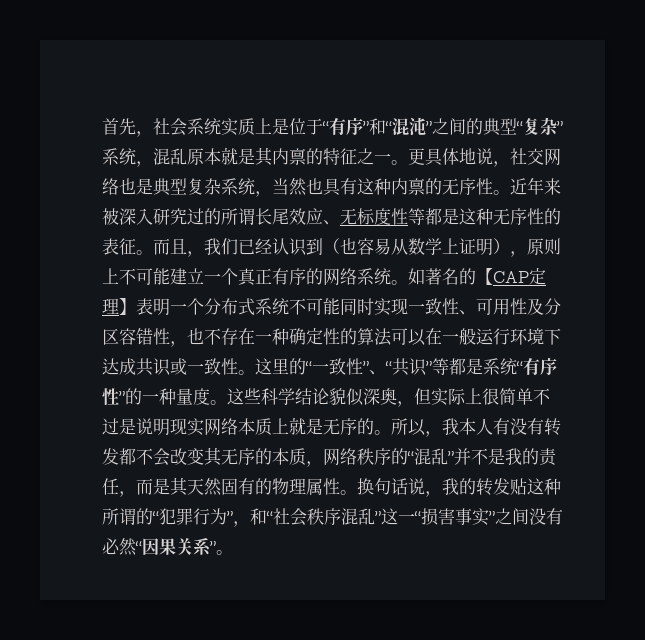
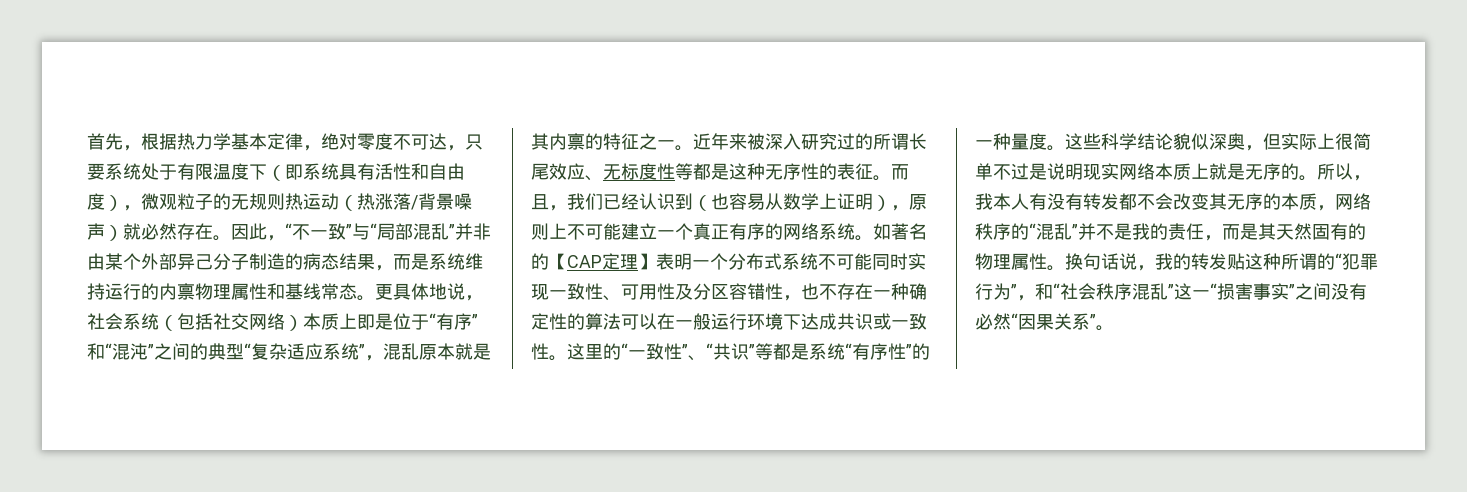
- 首先，社会系统实质上是位于“有序”和“混沌”之间的典型“复杂”系统，混乱原本就是其内禀的特征之一。
+ 首先，根据热力学基本定律，绝对零度不可达，只要系统处于有限温度下（即系统具有活性和自由度），微观粒子的无规则热运动（热涨落/背景噪声）就必然存在。因此，“不一致”与“局部混乱”并非由某个外部异己分子制造的病态结果，而是系统维持运行的内禀物理属性和基线常态。更具体地说，社会系统（包括社交网络）本质上即是位于“有序”和“混沌”之间的典型“复杂适应系统”，混乱原本就是其内禀的特征之一。
- 更具体地说，社交网络也是典型复杂系统，当然也具有这种内禀的无序性。

